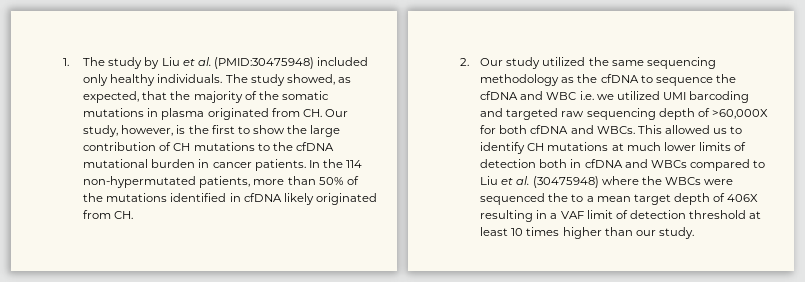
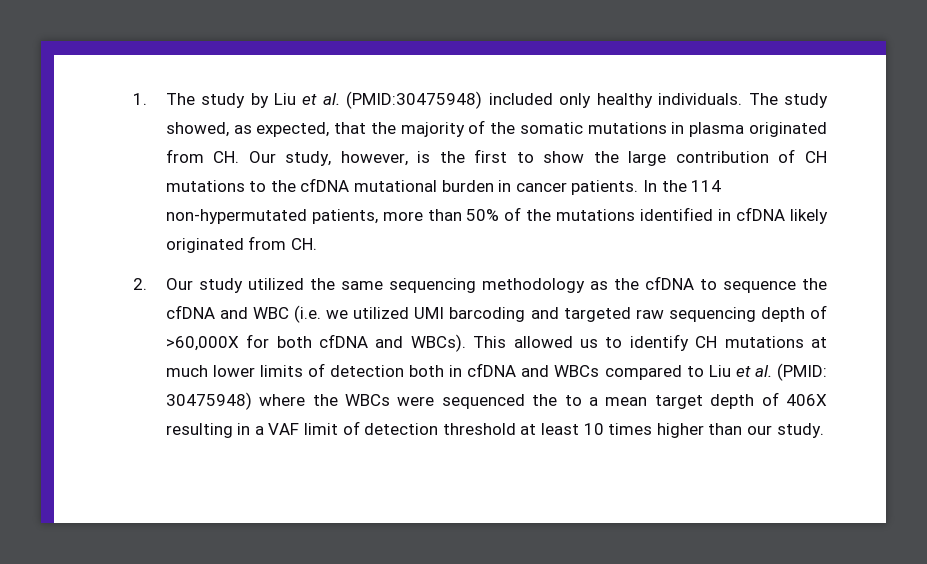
- 2. Our study utilized the same sequencing methodology as the cfDNA to sequence the cfDNA and WBC i.e. we utilized UMI barcoding and targeted raw sequencing depth of >60,000X for both cfDNA and WBCs.
+ 2. Our study utilized the same sequencing methodology as the cfDNA to sequence the cfDNA and WBC (i.e. we utilized UMI barcoding and targeted raw sequencing depth of >60,000X for both cfDNA and WBCs).
- This allowed us to identify CH mutations at much lower limits of detection both in cfDNA and WBCs compared to Liu et al. (30475948) where the WBCs were sequenced the to a mean target depth of 406X resulting in a VAF limit of detection threshold at least 10 times higher than our study.
+ This allowed us to identify CH mutations at much lower limits of detection both in cfDNA and WBCs compared to Liu et al. (PMID: 30475948) where the WBCs were sequenced the to a mean target depth of 406X resulting in a VAF limit of detection threshold at least 10 times higher than our study.

